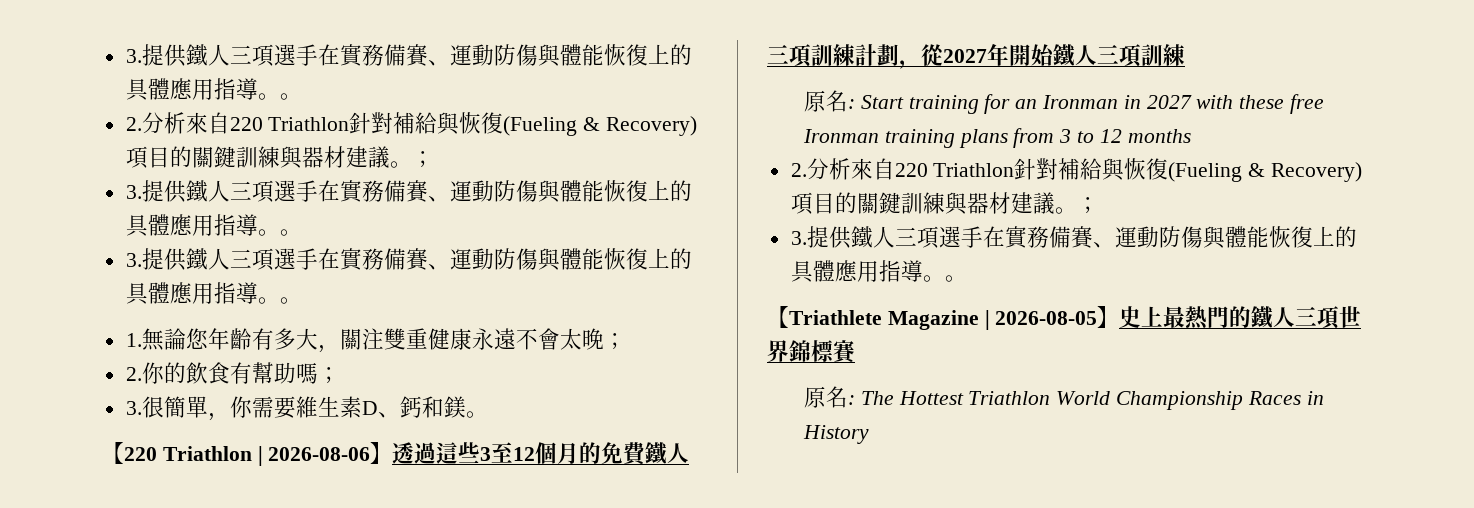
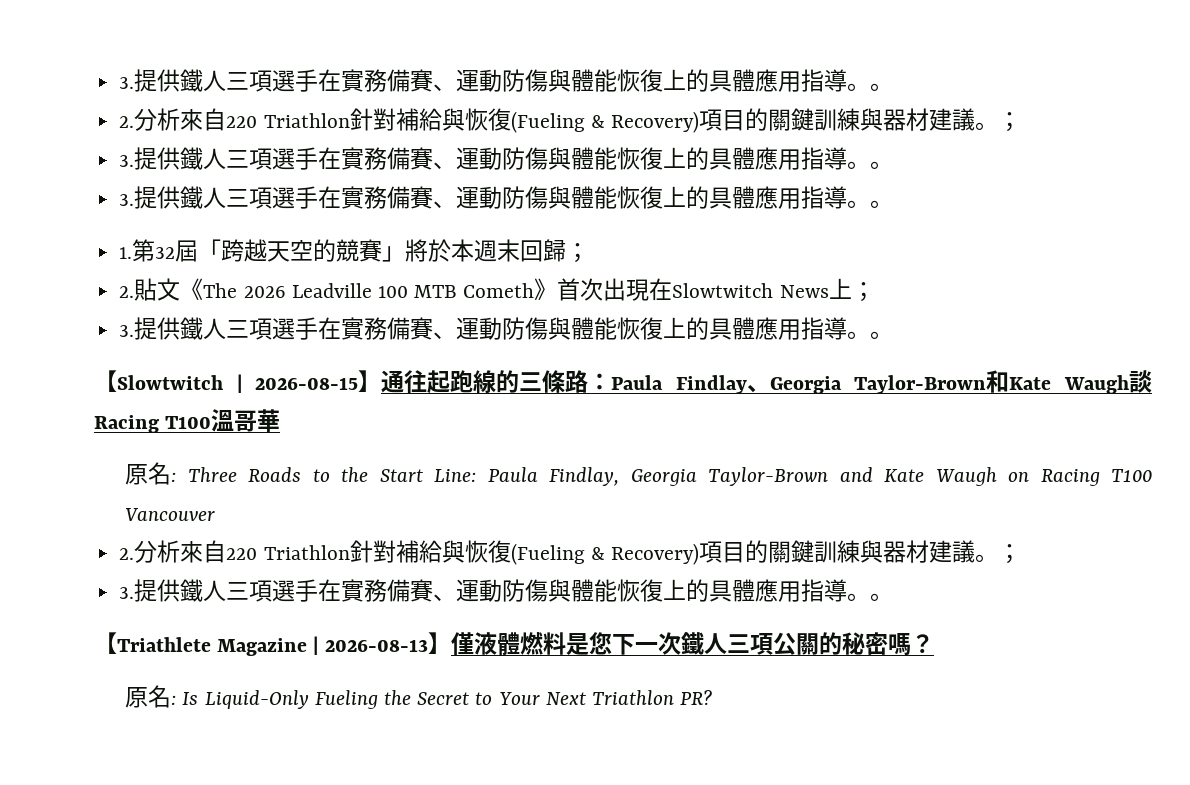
- 1.無論您年齡有多大，關注雙重健康永遠不會太晚；
- 2.你的飲食有幫助嗎；
- 3.很簡單，你需要維生素D、鈣和鎂。
- 【220 Triathlon | 2026-08-06】透過這些3至12個月的免費鐵人三項訓練計劃，從2027年開始鐵人三項訓練
- 原名: Start training for an Ironman in 2027 with these free Ironman training plans from 3 to 12 months
+ 1.第32屆「跨越天空的競賽」將於本週末回歸；
+ 2.貼文《The 2026 Leadville 100 MTB Cometh》首次出現在Slowtwitch News上；
+ 3.提供鐵人三項選手在實務備賽、運動防傷與體能恢復上的具體應用指導。。
+ 【Slowtwitch | 2026-08-15】通往起跑線的三條路：Paula Findlay、Georgia Taylor-Brown和Kate Waugh談Racing T100溫哥華
+ 原名: Three Roads to the Start Line: Paula Findlay, Georgia Taylor-Brown and Kate Waugh on Racing T100 Vancouver
- 【Triathlete Magazine | 2026-08-05】史上最熱門的鐵人三項世界錦標賽
- 原名: The Hottest Triathlon World Championship Races in History
+ 【Triathlete Magazine | 2026-08-13】僅液體燃料是您下一次鐵人三項公關的秘密嗎？
+ 原名: Is Liquid-Only Fueling the Secret to Your Next Triathlon PR?

